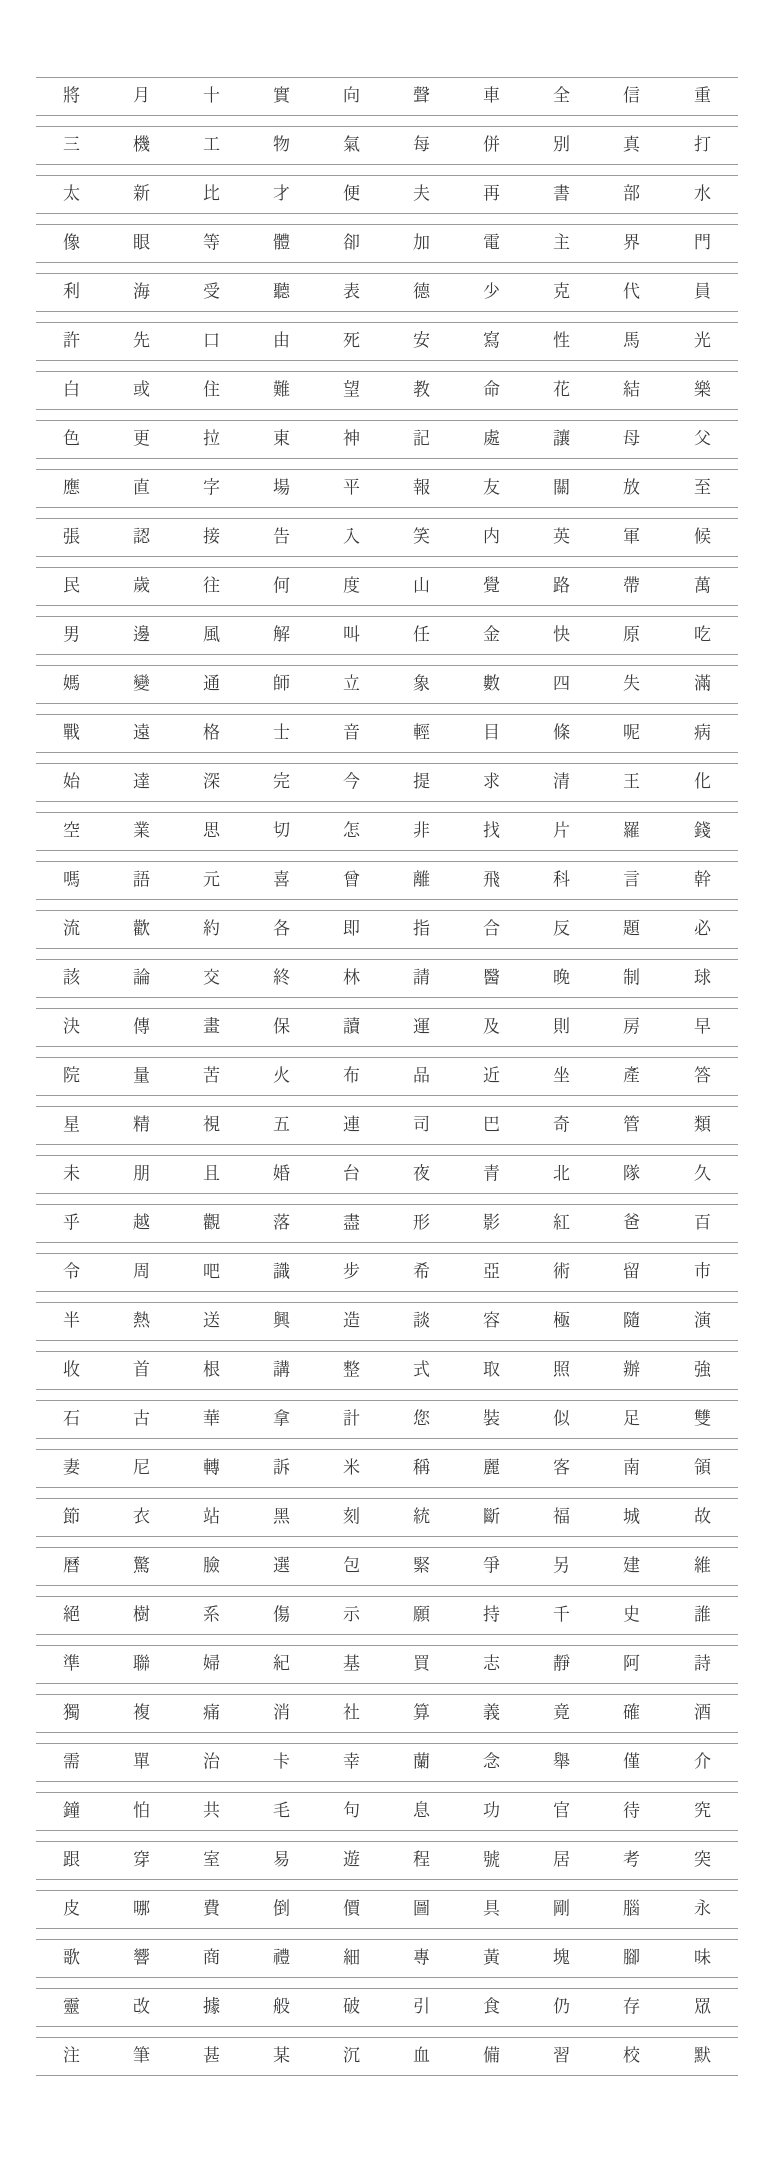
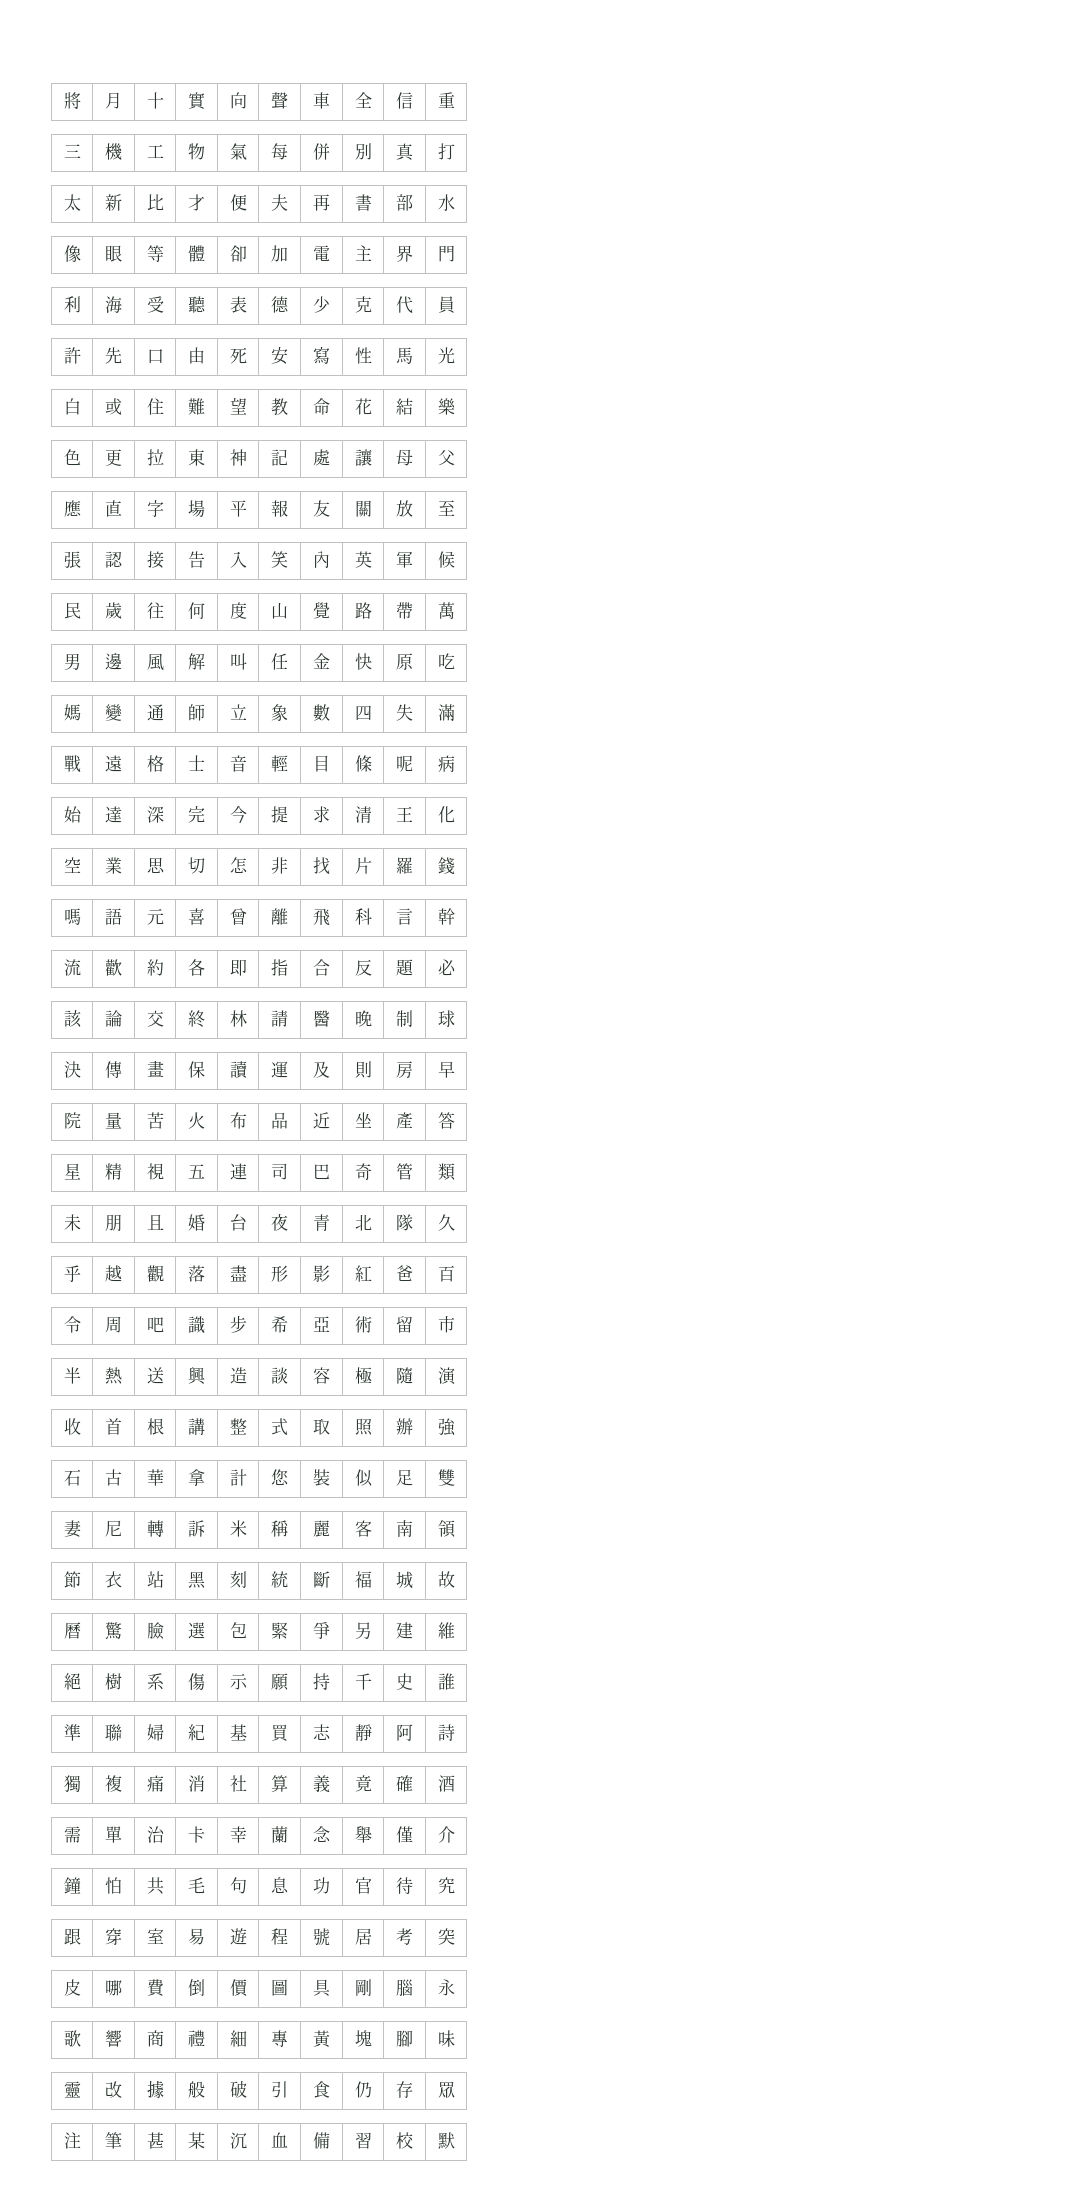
- 張 | 認 | 接 | 告 | 入 | 笑 | 内 | 英 | 軍 | 候
+ 張 | 認 | 接 | 告 | 入 | 笑 | 內 | 英 | 軍 | 候

